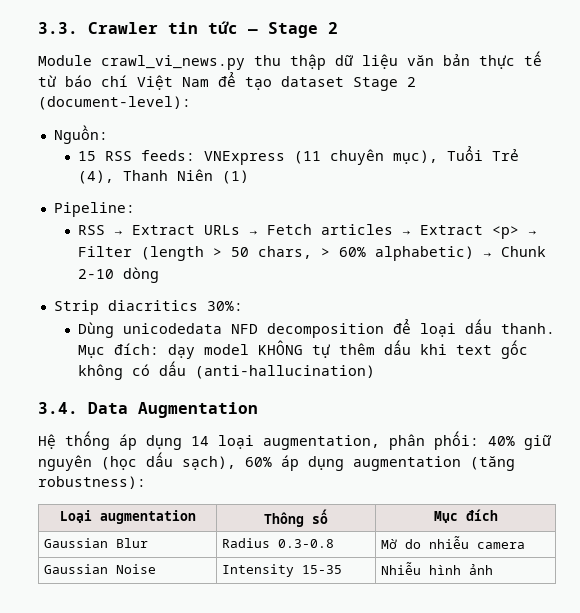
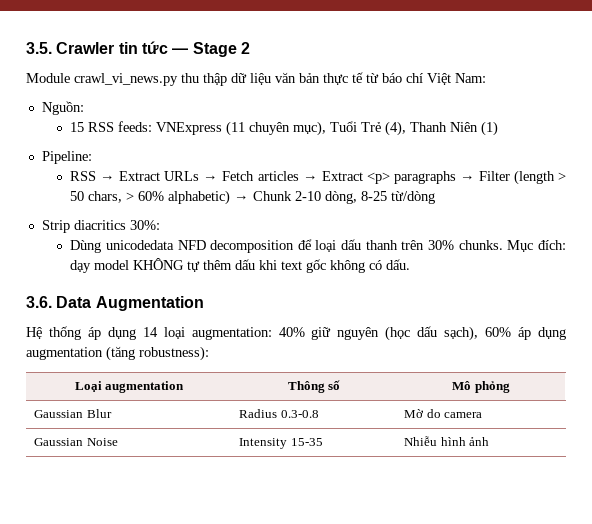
- 3.3. Crawler tin tức — Stage 2
+ 3.5. Crawler tin tức — Stage 2
- Module crawl_vi_news.py thu thập dữ liệu văn bản thực tế từ báo chí Việt Nam để tạo dataset Stage 2 (document-level):
+ Module crawl_vi_news.py thu thập dữ liệu văn bản thực tế từ báo chí Việt Nam:
- RSS → Extract URLs → Fetch articles → Extract <p> → Filter (length > 50 chars, > 60% alphabetic) → Chunk 2-10 dòng
+ RSS → Extract URLs → Fetch articles → Extract <p> paragraphs → Filter (length > 50 chars, > 60% alphabetic) → Chunk 2-10 dòng, 8-25 từ/dòng
- Dùng unicodedata NFD decomposition để loại dấu thanh.
+ Dùng unicodedata NFD decomposition để loại dấu thanh trên 30% chunks.
- Mục đích: dạy model KHÔNG tự thêm dấu khi text gốc không có dấu (anti-hallucination)
- 3.4. Data Augmentation
+ Mục đích: dạy model KHÔNG tự thêm dấu khi text gốc không có dấu.
+ 3.6. Data Augmentation
- Hệ thống áp dụng 14 loại augmentation, phân phối: 40% giữ nguyên (học dấu sạch), 60% áp dụng augmentation (tăng robustness):
+ Hệ thống áp dụng 14 loại augmentation: 40% giữ nguyên (học dấu sạch), 60% áp dụng augmentation (tăng robustness):
- Loại augmentation | Thông số | Mục đích
+ Loại augmentation | Thông số | Mô phỏng
- Gaussian Blur | Radius 0.3-0.8 | Mờ do nhiễu camera
+ Gaussian Blur | Radius 0.3-0.8 | Mờ do camera

